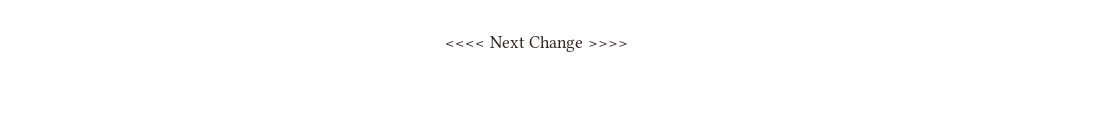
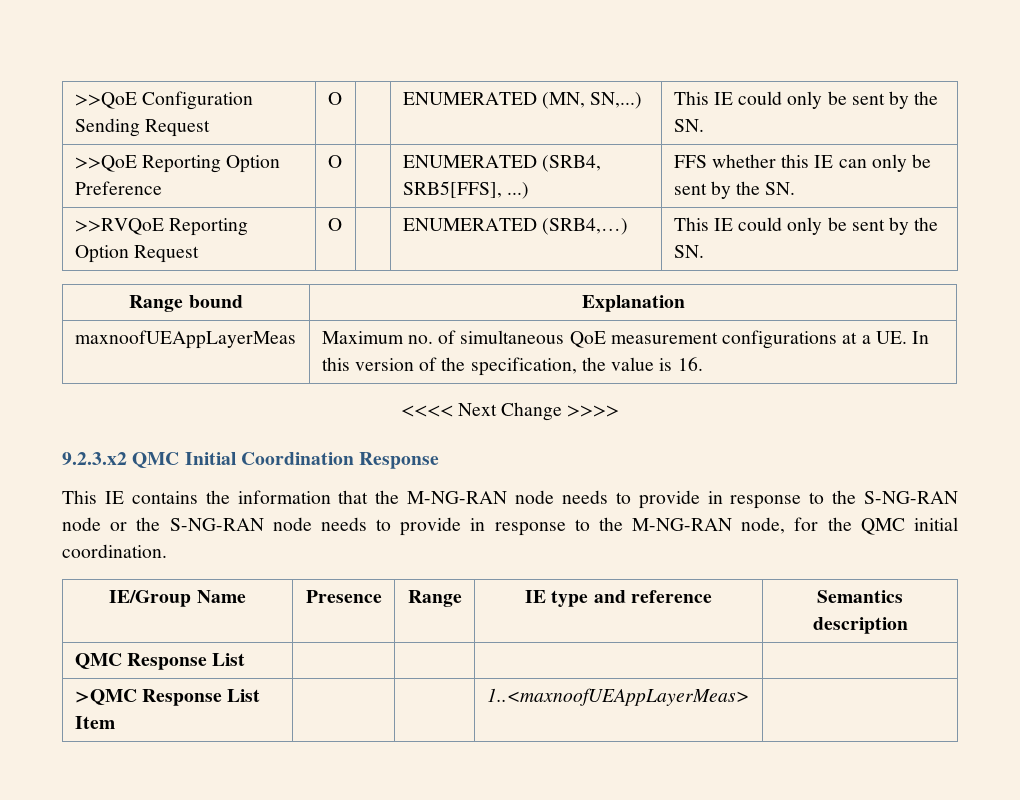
+ >>QoE Configuration Sending Request | O | | ENUMERATED (MN, SN,...) | This IE could only be sent by the SN.
+ >>QoE Reporting Option Preference | O | | ENUMERATED (SRB4, SRB5[FFS], ...) | FFS whether this IE can only be sent by the SN.
+ >>RVQoE Reporting Option Request | O | | ENUMERATED (SRB4,…) | This IE could only be sent by the SN.
+ Range bound | Explanation
+ maxnoofUEAppLayerMeas | Maximum no. of simultaneous QoE measurement configurations at a UE. In this version of the specification, the value is 16.
  <<<< Next Change >>>>
+ 9.2.3.x2 QMC Initial Coordination Response
+ This IE contains the information that the M-NG-RAN node needs to provide in response to the S-NG-RAN node or the S-NG-RAN node needs to provide in response to the M-NG-RAN node, for the QMC initial coordination.
+ IE/Group Name | Presence | Range | IE type and reference | Semantics description
+ QMC Response List | | | |
+ >QMC Response List Item | | | 1..<maxnoofUEAppLayerMeas> |

